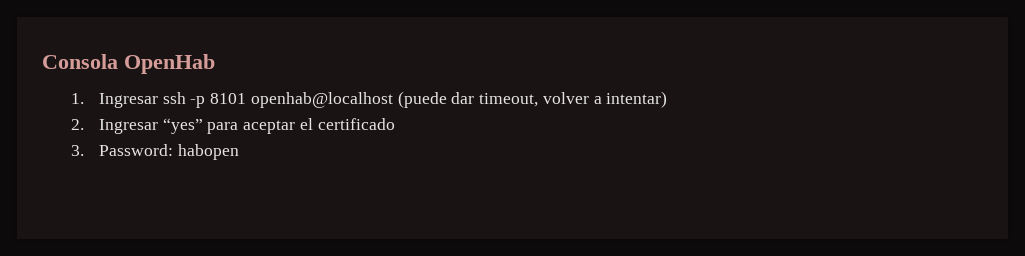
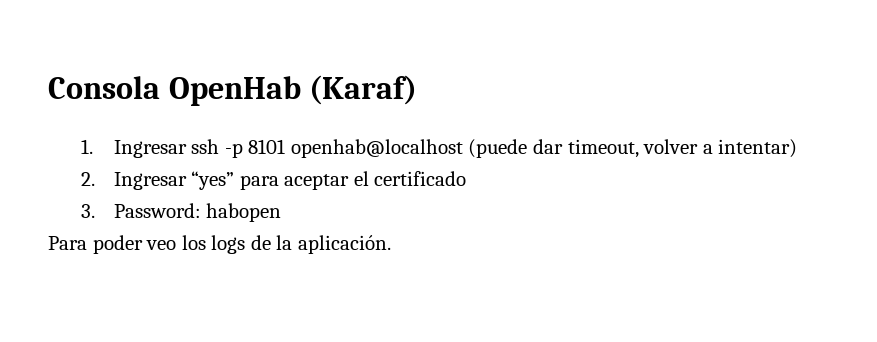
- Consola OpenHab
+ Consola OpenHab (Karaf)
+ Para poder veo los logs de la aplicación.

